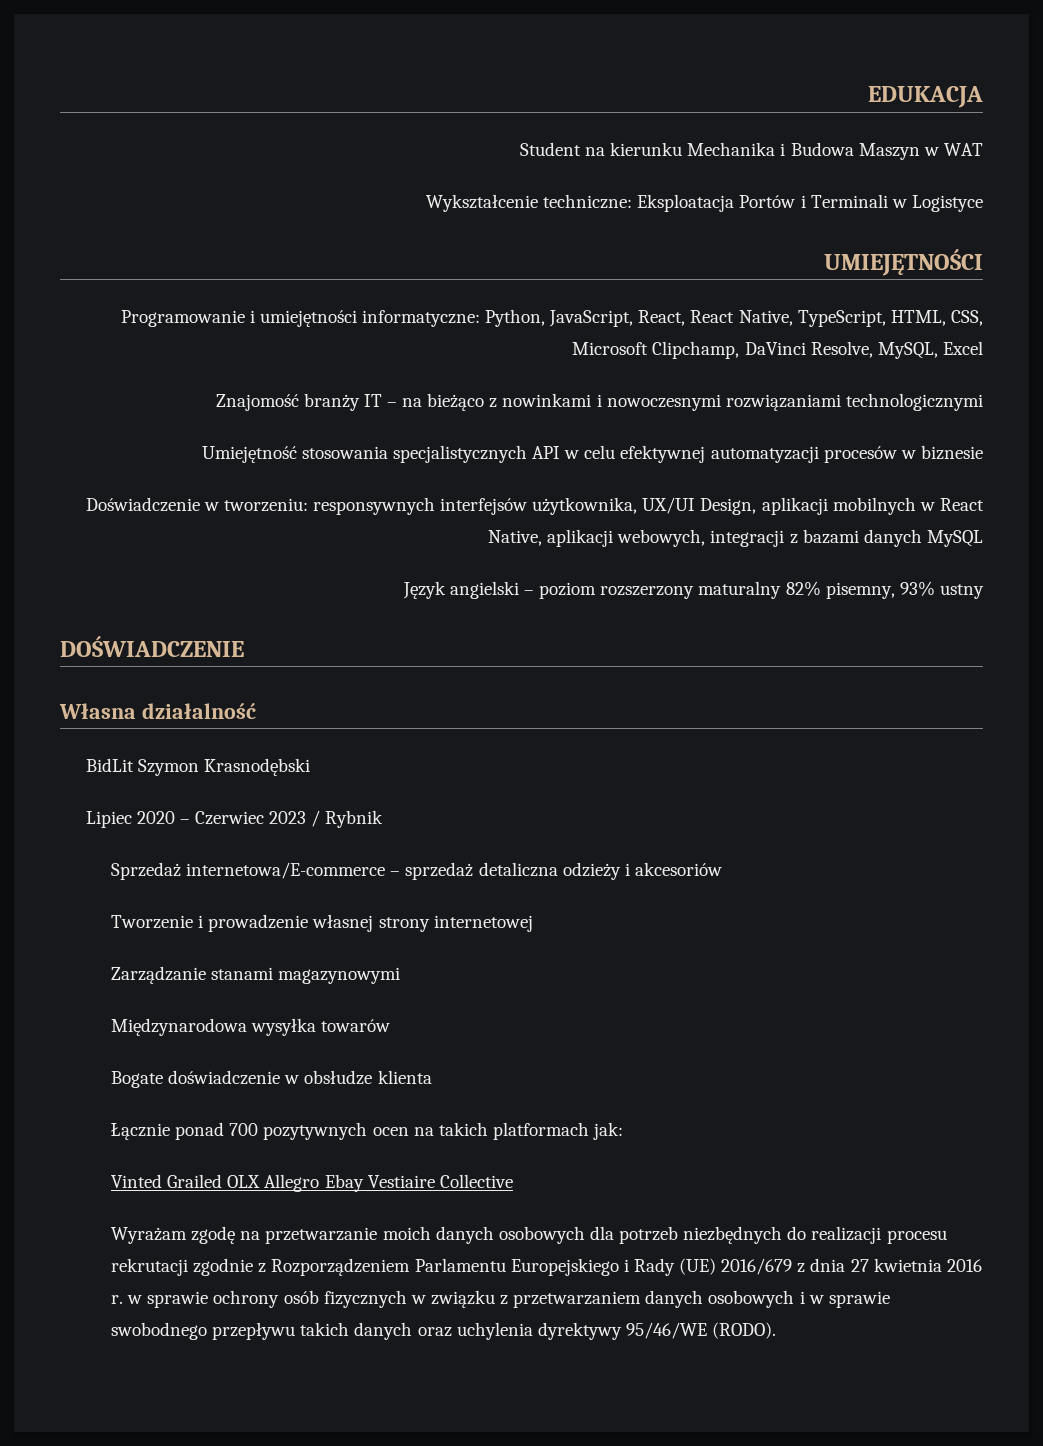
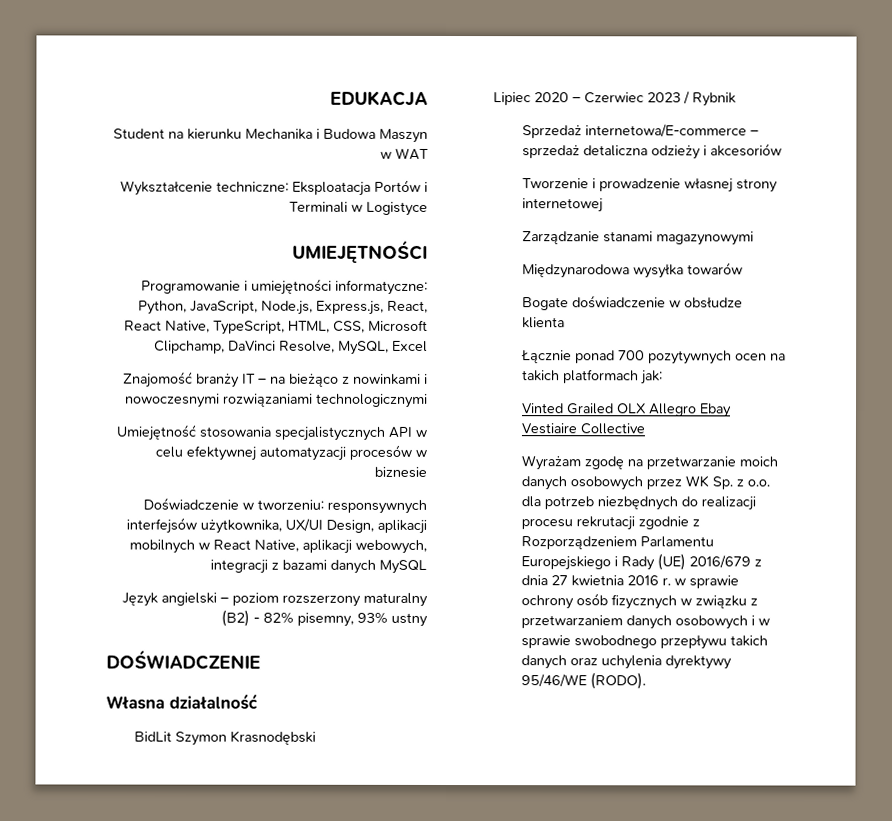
- Programowanie i umiejętności informatyczne: Python, JavaScript, React, React Native, TypeScript, HTML, CSS, Microsoft Clipchamp, DaVinci Resolve, MySQL, Excel
+ Programowanie i umiejętności informatyczne: Python, JavaScript, Node.js, Express.js, React, React Native, TypeScript, HTML, CSS, Microsoft Clipchamp, DaVinci Resolve, MySQL, Excel
- Język angielski – poziom rozszerzony maturalny 82% pisemny, 93% ustny
+ Język angielski – poziom rozszerzony maturalny (B2) - 82% pisemny, 93% ustny
- Wyrażam zgodę na przetwarzanie moich danych osobowych dla potrzeb niezbędnych do realizacji procesu rekrutacji zgodnie z Rozporządzeniem Parlamentu Europejskiego i Rady (UE) 2016/679 z dnia 27 kwietnia 2016 r. w sprawie ochrony osób fizycznych w związku z przetwarzaniem danych osobowych i w sprawie swobodnego przepływu takich danych oraz uchylenia dyrektywy 95/46/WE (RODO).
+ Wyrażam zgodę na przetwarzanie moich danych osobowych przez WK Sp. z o.o. dla potrzeb niezbędnych do realizacji procesu rekrutacji zgodnie z Rozporządzeniem Parlamentu Europejskiego i Rady (UE) 2016/679 z dnia 27 kwietnia 2016 r. w sprawie ochrony osób fizycznych w związku z przetwarzaniem danych osobowych i w sprawie swobodnego przepływu takich danych oraz uchylenia dyrektywy 95/46/WE (RODO).

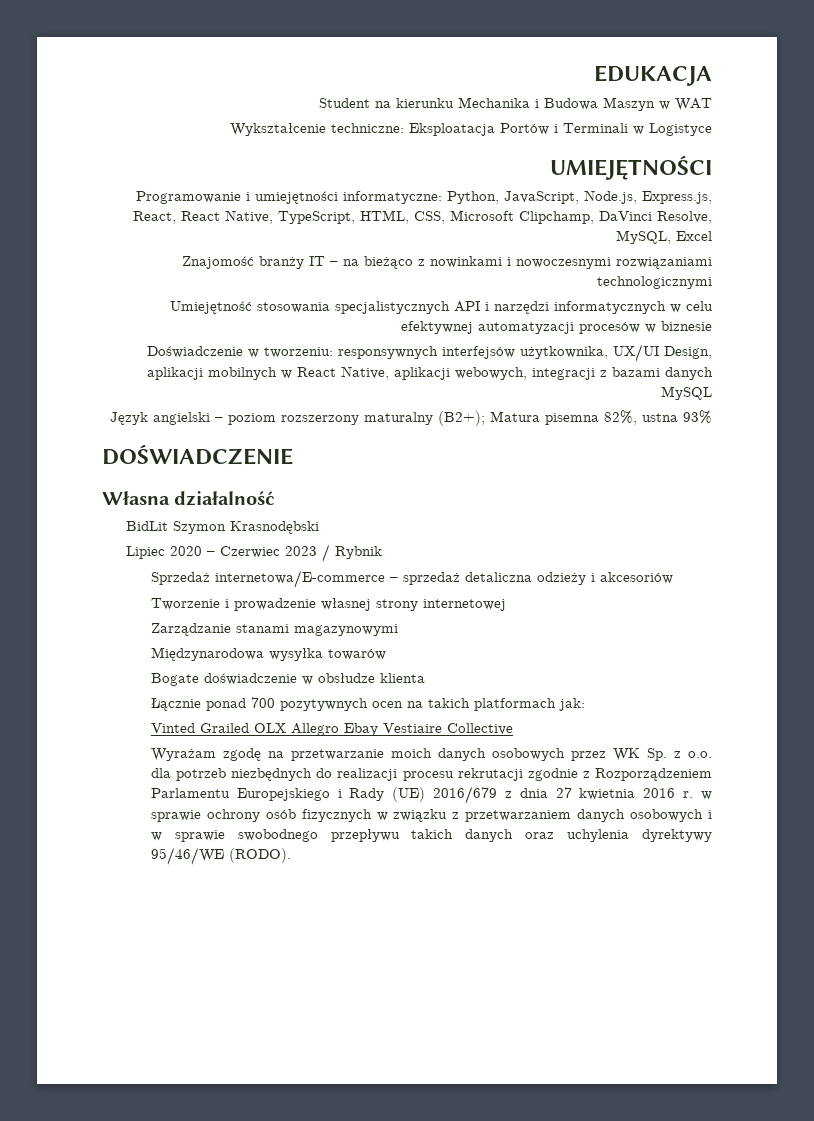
- Umiejętność stosowania specjalistycznych API w celu efektywnej automatyzacji procesów w biznesie
+ Umiejętność stosowania specjalistycznych API i narzędzi informatycznych w celu efektywnej automatyzacji procesów w biznesie
- Język angielski – poziom rozszerzony maturalny (B2) - 82% pisemny, 93% ustny
+ Język angielski – poziom rozszerzony maturalny (B2+); Matura pisemna 82%, ustna 93%

